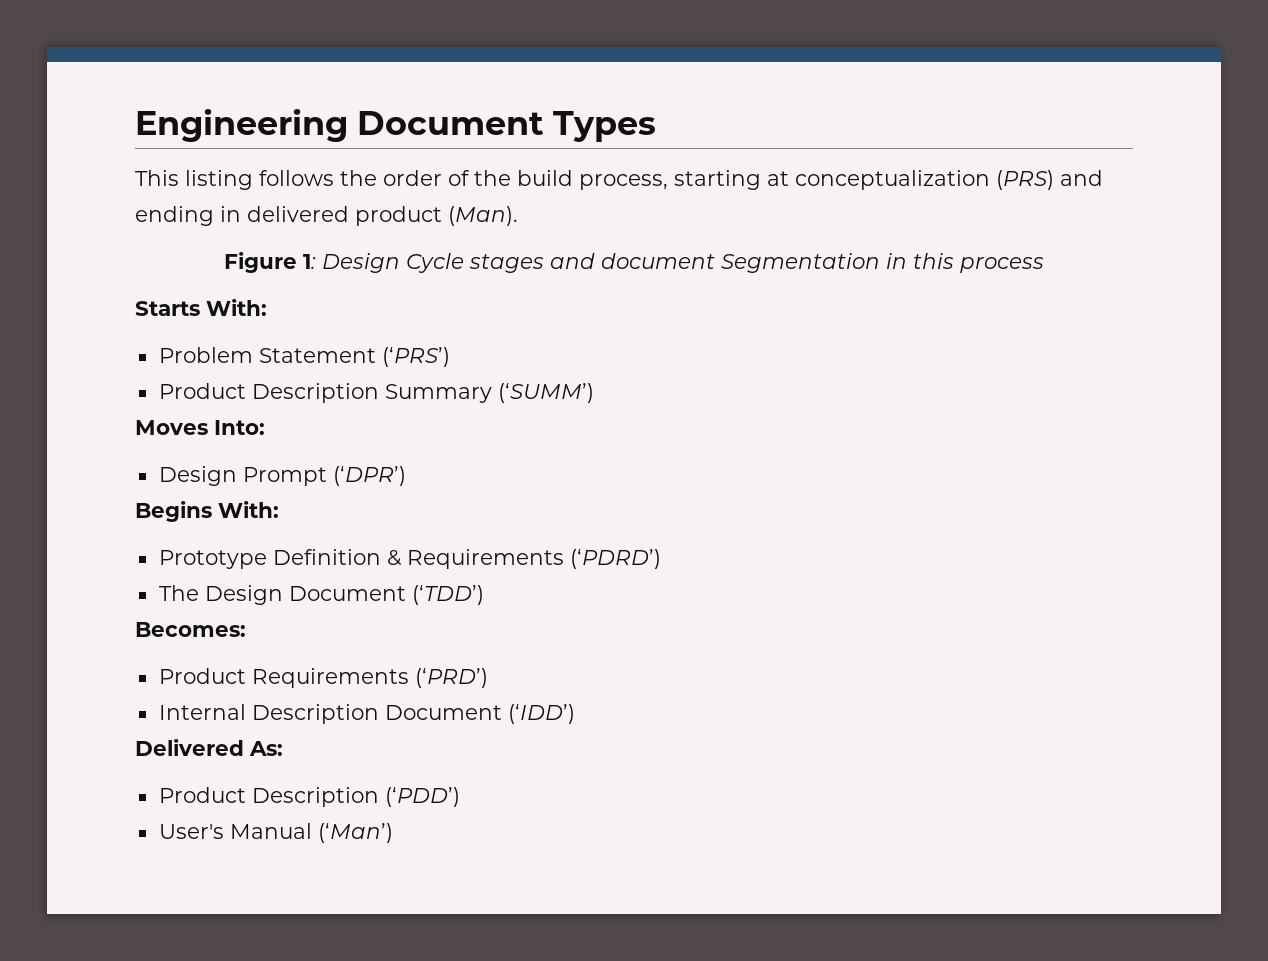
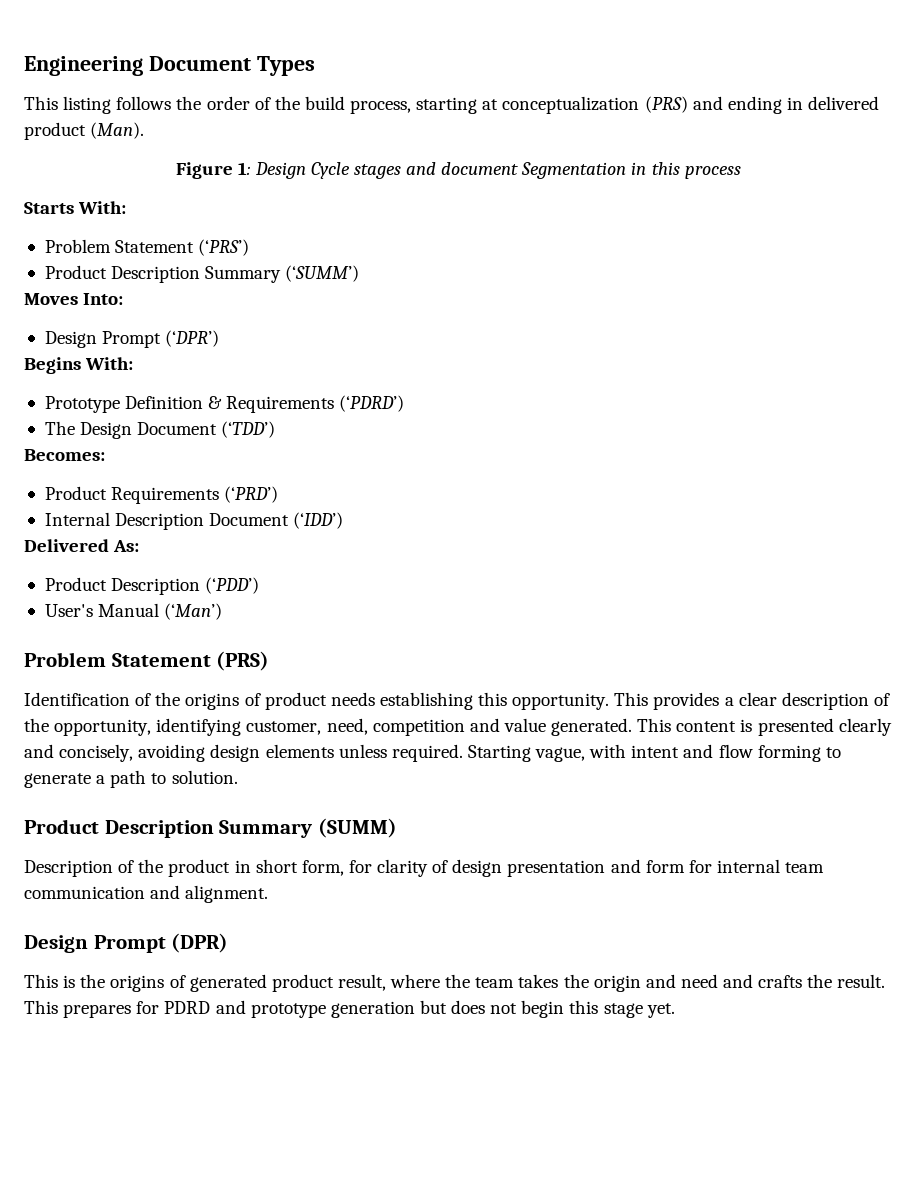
+ Problem Statement (PRS)
+ Identification of the origins of product needs establishing this opportunity. This provides a clear description of the opportunity, identifying customer, need, competition and value generated. This content is presented clearly and concisely, avoiding design elements unless required. Starting vague, with intent and flow forming to generate a path to solution.
+ Product Description Summary (SUMM)
+ Description of the product in short form, for clarity of design presentation and form for internal team communication and alignment.
+ Design Prompt (DPR)
+ This is the origins of generated product result, where the team takes the origin and need and crafts the result. This prepares for PDRD and prototype generation but does not begin this stage yet.

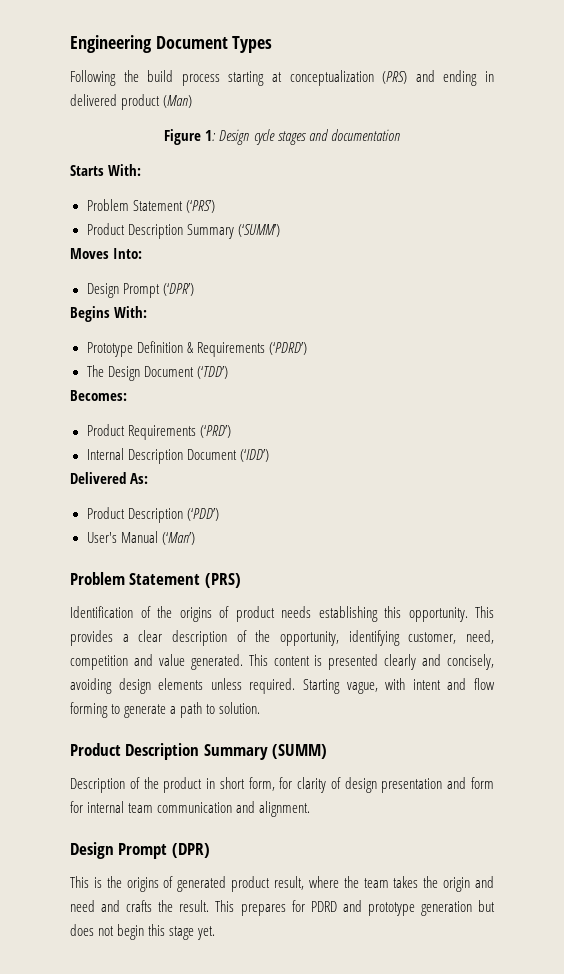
- This listing follows the order of the build process, starting at conceptualization (PRS) and ending in delivered product (Man).
+ Following the build process starting at conceptualization (PRS) and ending in delivered product (Man)
- Figure 1: Design Cycle stages and document Segmentation in this process
+ Figure 1: Design cycle stages and documentation

